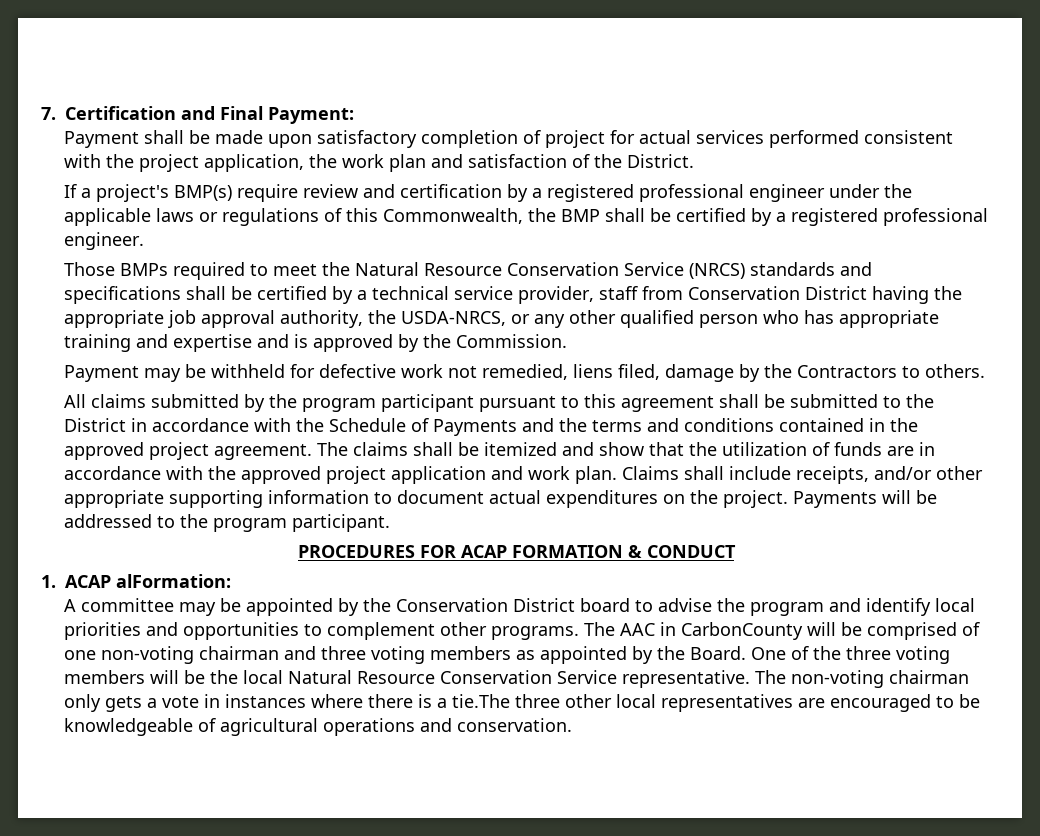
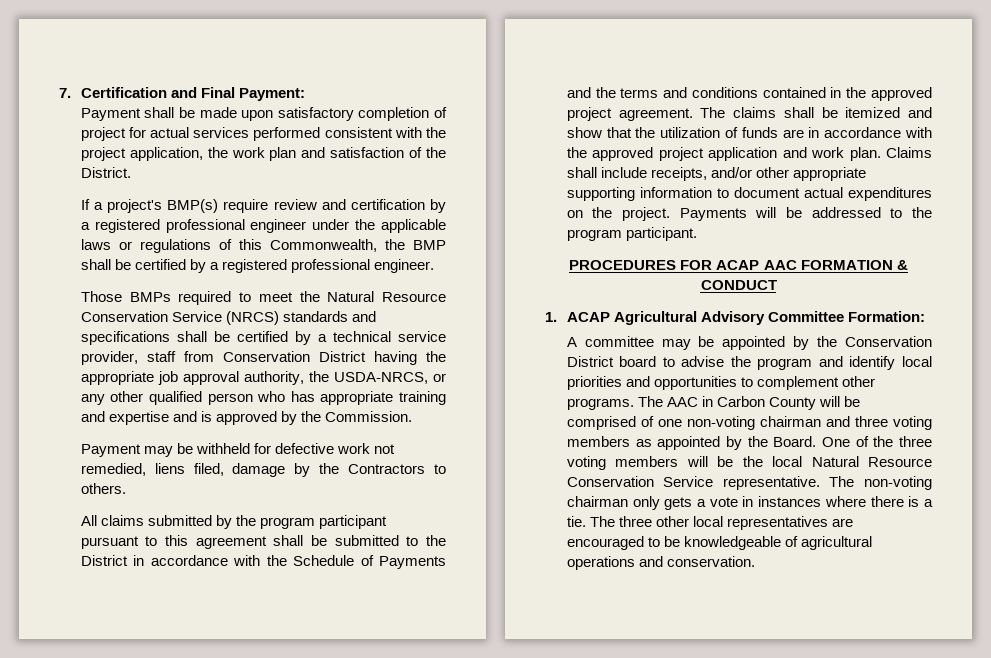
- PROCEDURES FOR ACAP FORMATION & CONDUCT
+ PROCEDURES FOR ACAP AAC FORMATION & CONDUCT
- 1. ACAP alFormation:
+ 1. ACAP Agricultural Advisory Committee Formation:
- The AAC in CarbonCounty will be comprised of one non-voting chairman and three voting members as appointed by the Board.
+ The AAC in Carbon County will be comprised of one non-voting chairman and three voting members as appointed by the Board.
- The non-voting chairman only gets a vote in instances where there is a tie.The three other local representatives are encouraged to be knowledgeable of agricultural operations and conservation.
+ The non-voting chairman only gets a vote in instances where there is a tie. The three other local representatives are encouraged to be knowledgeable of agricultural operations and conservation.

